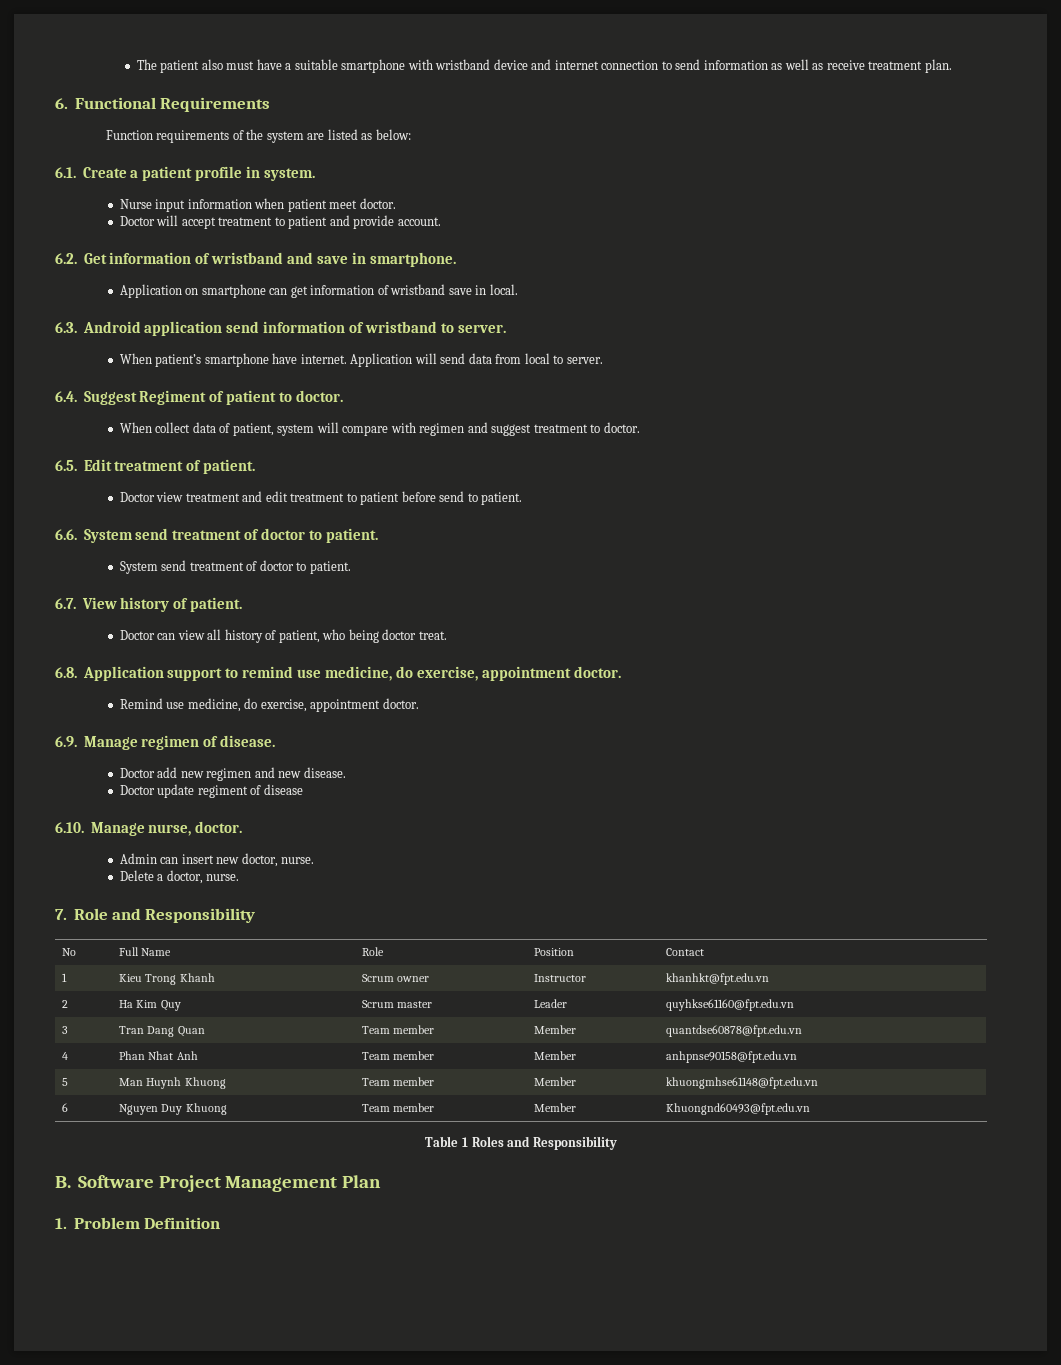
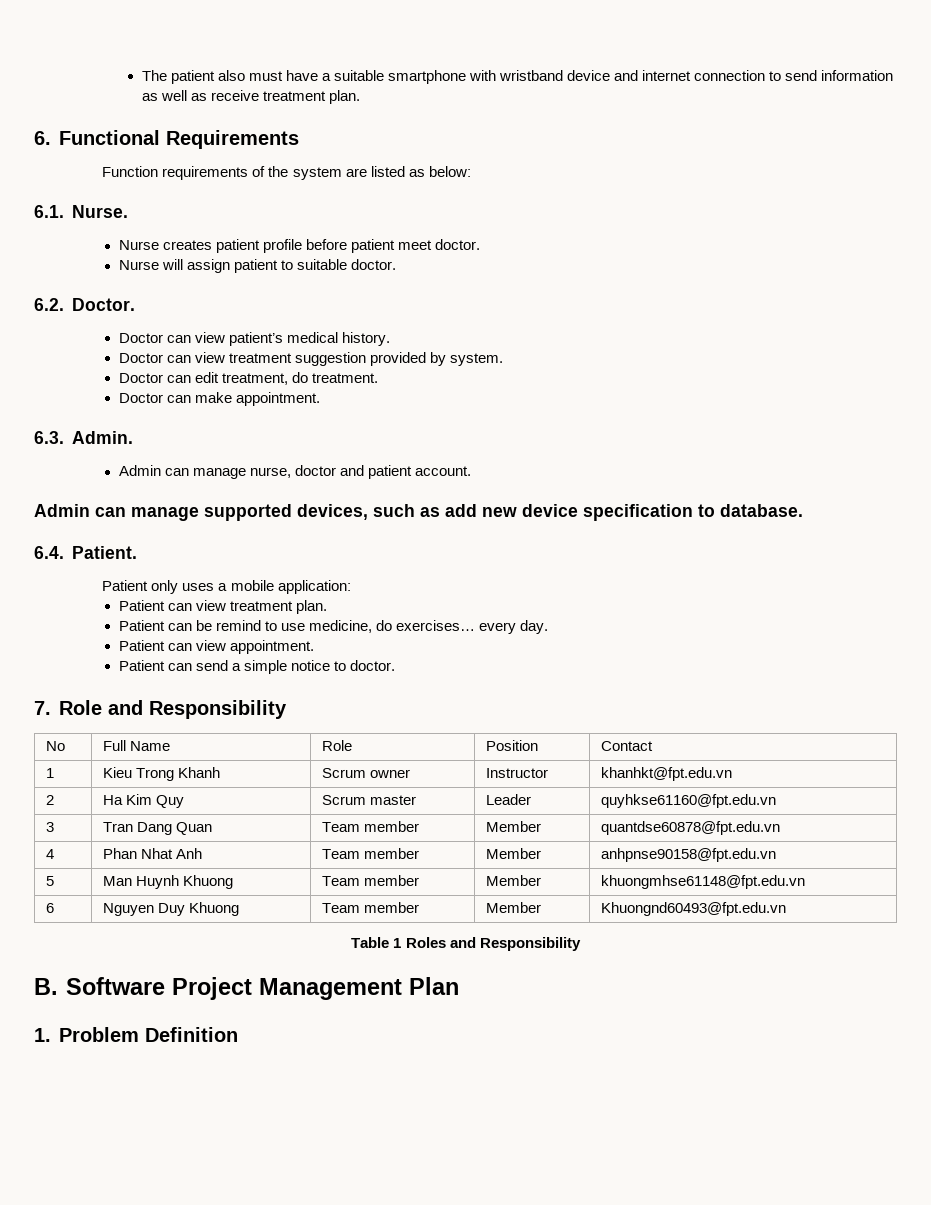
- 6.1. Create a patient profile in system.
- Nurse input information when patient meet doctor.
- Doctor will accept treatment to patient and provide account.
- 6.2. Get information of wristband and save in smartphone.
- Application on smartphone can get information of wristband save in local.
- 6.3. Android application send information of wristband to server.
- When patient’s smartphone have internet. Application will send data from local to server.
- 6.4. Suggest Regiment of patient to doctor.
- When collect data of patient, system will compare with regimen and suggest treatment to doctor.
- 6.5. Edit treatment of patient.
- Doctor view treatment and edit treatment to patient before send to patient.
- 6.6. System send treatment of doctor to patient.
- System send treatment of doctor to patient.
- 6.7. View history of patient.
- Doctor can view all history of patient, who being doctor treat.
- 6.8. Application support to remind use medicine, do exercise, appointment doctor.
- Remind use medicine, do exercise, appointment doctor.
- 6.9. Manage regimen of disease.
- Doctor add new regimen and new disease.
- Doctor update regiment of disease
- 6.10. Manage nurse, doctor.
- Admin can insert new doctor, nurse.
- Delete a doctor, nurse.
+ 6.1. Nurse.
+ Nurse creates patient profile before patient meet doctor.
+ Nurse will assign patient to suitable doctor.
+ 6.2. Doctor.
+ Doctor can view patient’s medical history.
+ Doctor can view treatment suggestion provided by system.
+ Doctor can edit treatment, do treatment.
+ Doctor can make appointment.
+ 6.3. Admin.
+ Admin can manage nurse, doctor and patient account.
+ Admin can manage supported devices, such as add new device specification to database.
+ 6.4. Patient.
+ Patient only uses a mobile application:
+ Patient can view treatment plan.
+ Patient can be remind to use medicine, do exercises… every day.
+ Patient can view appointment.
+ Patient can send a simple notice to doctor.

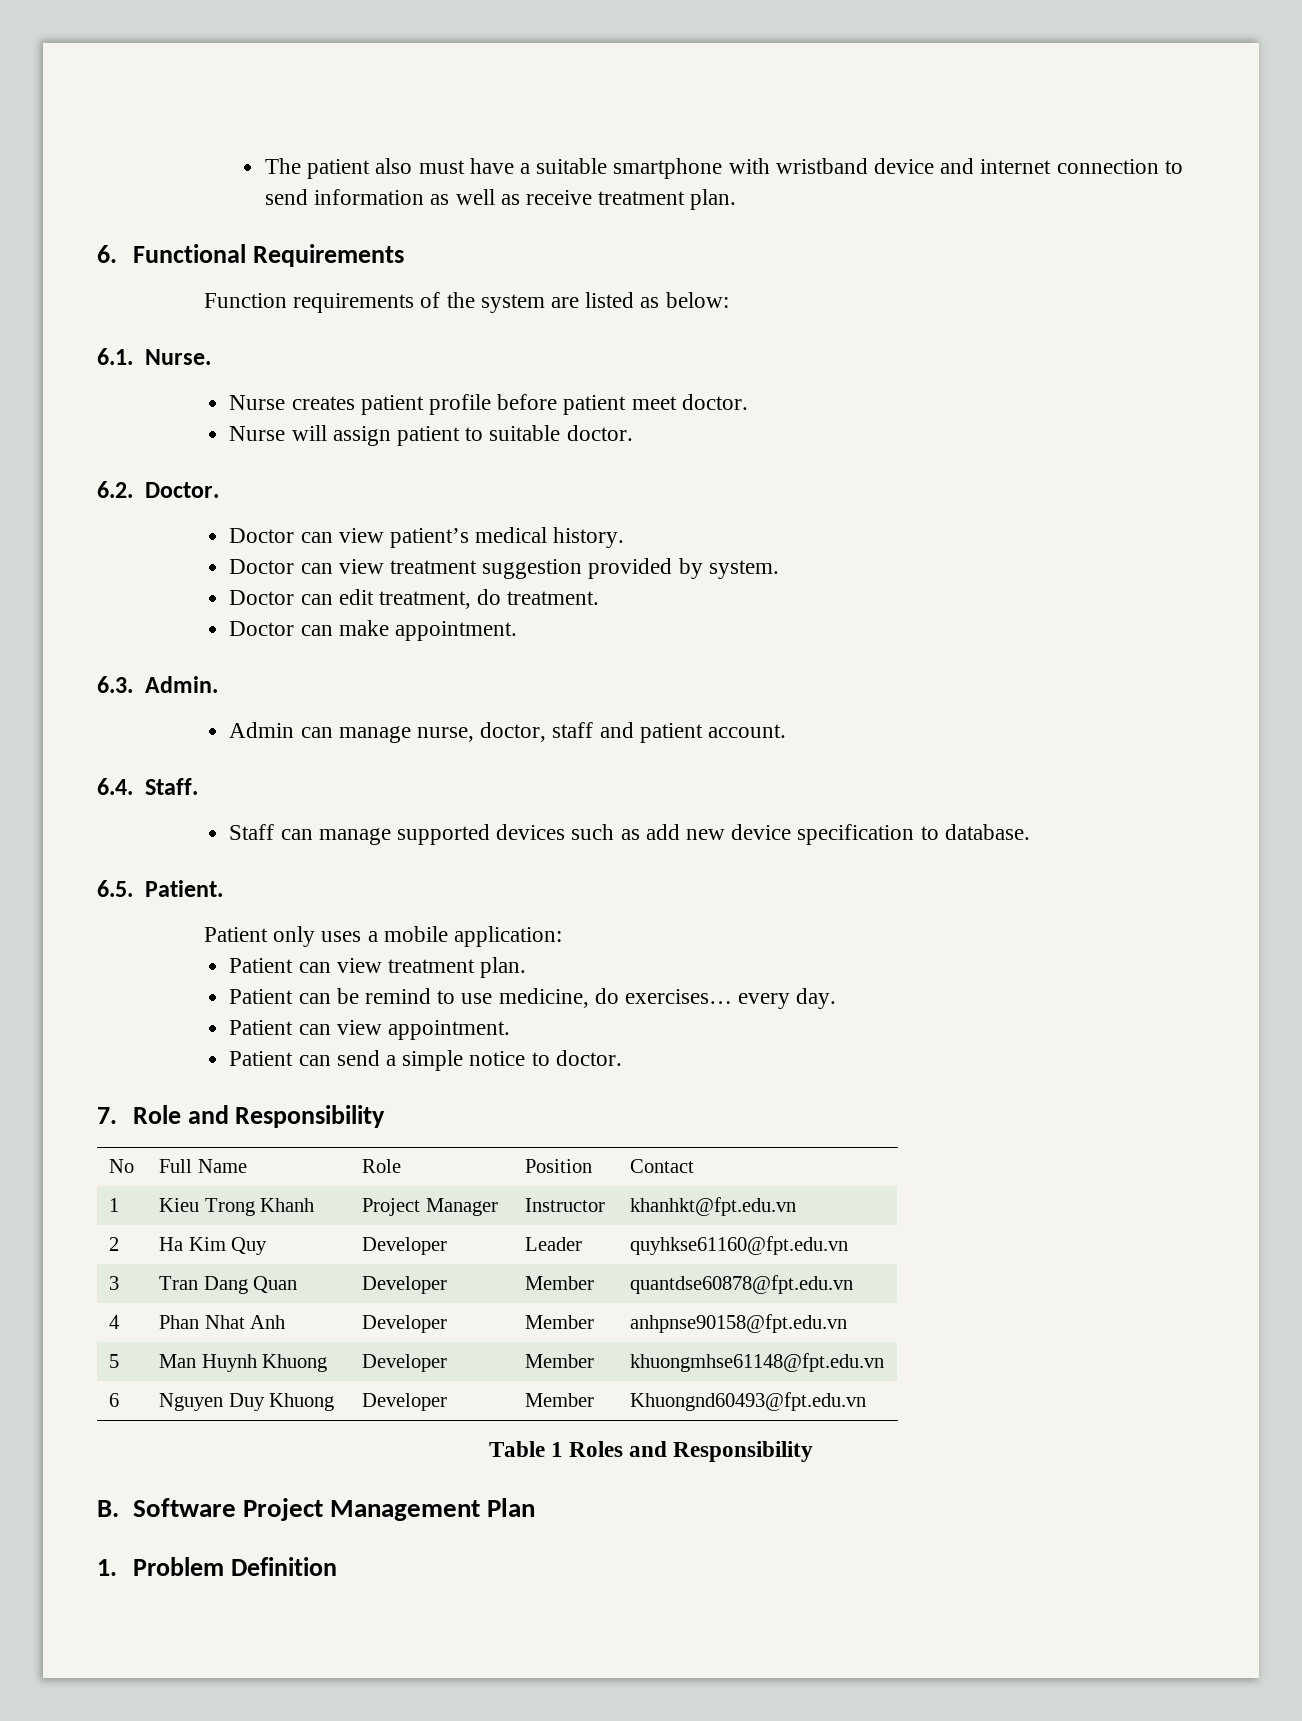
- Admin can manage nurse, doctor and patient account.
+ Admin can manage nurse, doctor, staff and patient account.
- Admin can manage supported devices, such as add new device specification to database.
+ 6.4. Staff.
+ Staff can manage supported devices such as add new device specification to database.
- 6.4. Patient.
+ 6.5. Patient.
- 1 | Kieu Trong Khanh | Scrum owner | Instructor | khanhkt@fpt.edu.vn
+ 1 | Kieu Trong Khanh | Project Manager | Instructor | khanhkt@fpt.edu.vn
- 2 | Ha Kim Quy | Scrum master | Leader | quyhkse61160@fpt.edu.vn
+ 2 | Ha Kim Quy | Developer | Leader | quyhkse61160@fpt.edu.vn
- 3 | Tran Dang Quan | Team member | Member | quantdse60878@fpt.edu.vn
+ 3 | Tran Dang Quan | Developer | Member | quantdse60878@fpt.edu.vn
- 4 | Phan Nhat Anh | Team member | Member | anhpnse90158@fpt.edu.vn
+ 4 | Phan Nhat Anh | Developer | Member | anhpnse90158@fpt.edu.vn
- 5 | Man Huynh Khuong | Team member | Member | khuongmhse61148@fpt.edu.vn
+ 5 | Man Huynh Khuong | Developer | Member | khuongmhse61148@fpt.edu.vn
- 6 | Nguyen Duy Khuong | Team member | Member | Khuongnd60493@fpt.edu.vn
+ 6 | Nguyen Duy Khuong | Developer | Member | Khuongnd60493@fpt.edu.vn

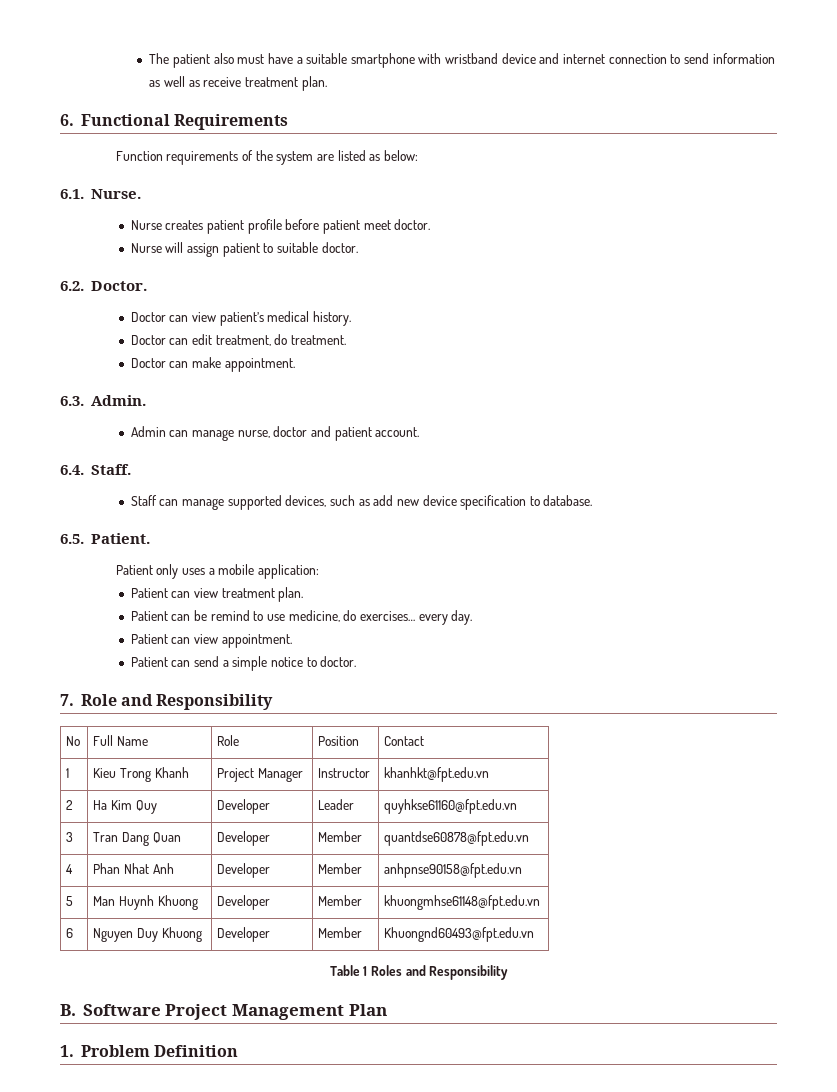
- Doctor can view treatment suggestion provided by system.
- Admin can manage nurse, doctor, staff and patient account.
+ Admin can manage nurse, doctor and patient account.
- Staff can manage supported devices such as add new device specification to database.
+ Staff can manage supported devices, such as add new device specification to database.

